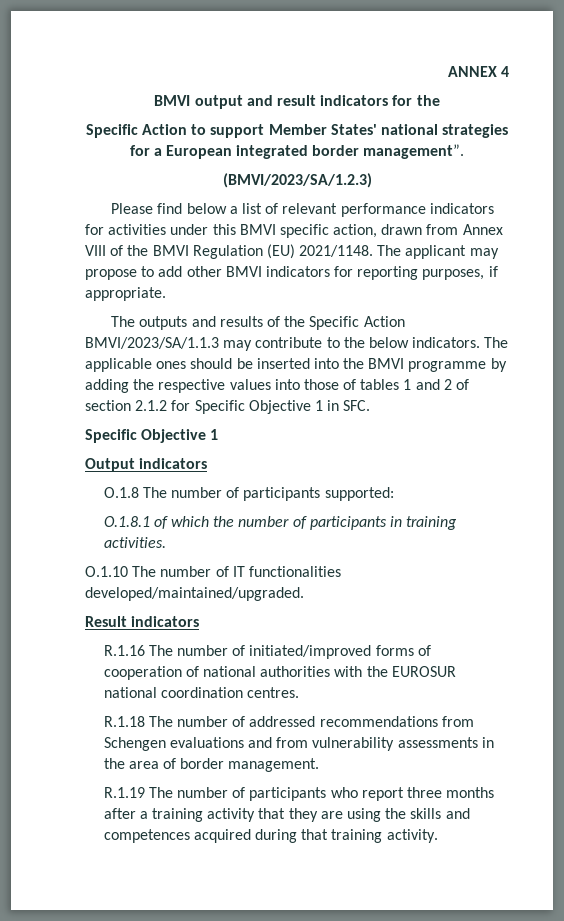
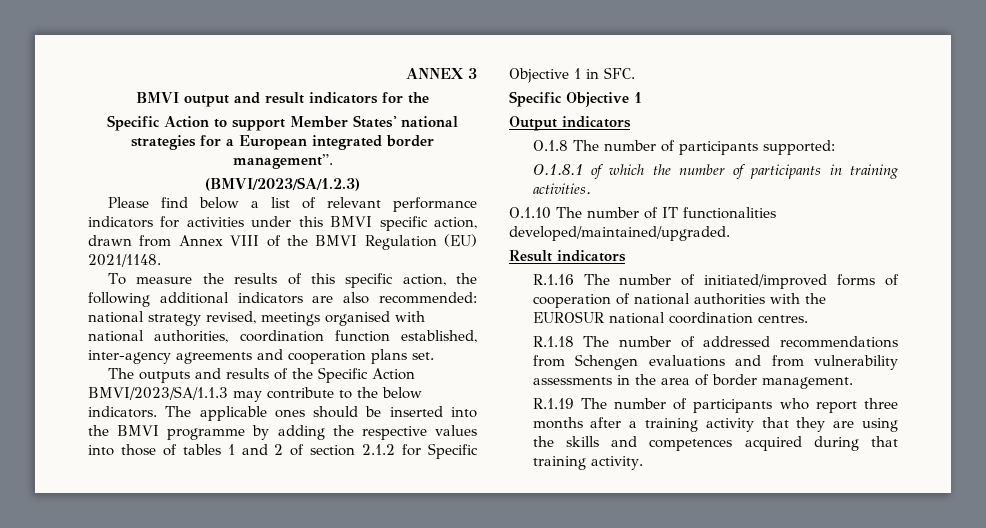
- ANNEX 4
+ ANNEX 3
- Please find below a list of relevant performance indicators for activities under this BMVI specific action, drawn from Annex VIII of the BMVI Regulation (EU) 2021/1148. The applicant may propose to add other BMVI indicators for reporting purposes, if appropriate.
+ Please find below a list of relevant performance indicators for activities under this BMVI specific action, drawn from Annex VIII of the BMVI Regulation (EU) 2021/1148.
+ To measure the results of this specific action, the following additional indicators are also recommended: national strategy revised, meetings organised with national authorities, coordination function established, inter-agency agreements and cooperation plans set.

